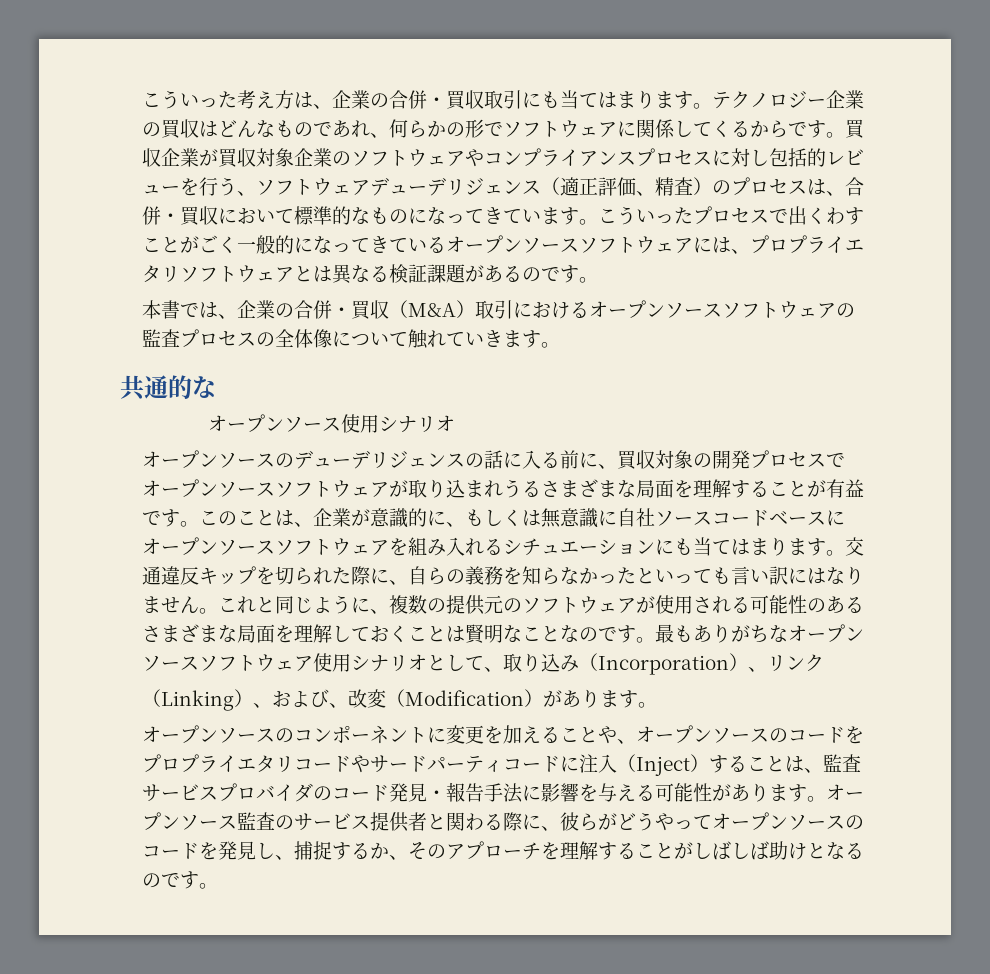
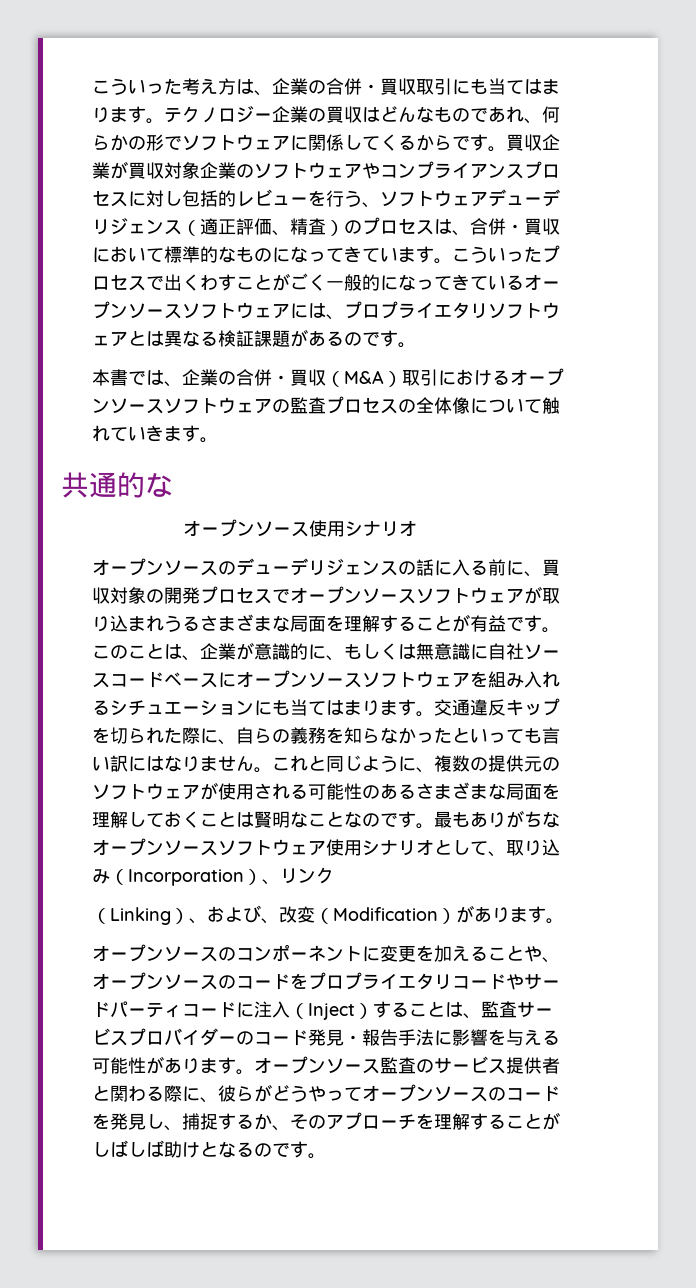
- オープンソースのコンポーネントに変更を加えることや、オープンソースのコードをプロプライエタリコードやサードパーティコードに注入（Inject）することは、監査サービスプロバイダのコード発見・報告手法に影響を与える可能性があります。
+ オープンソースのコンポーネントに変更を加えることや、オープンソースのコードをプロプライエタリコードやサードパーティコードに注入（Inject）することは、監査サービスプロバイダーのコード発見・報告手法に影響を与える可能性があります。

